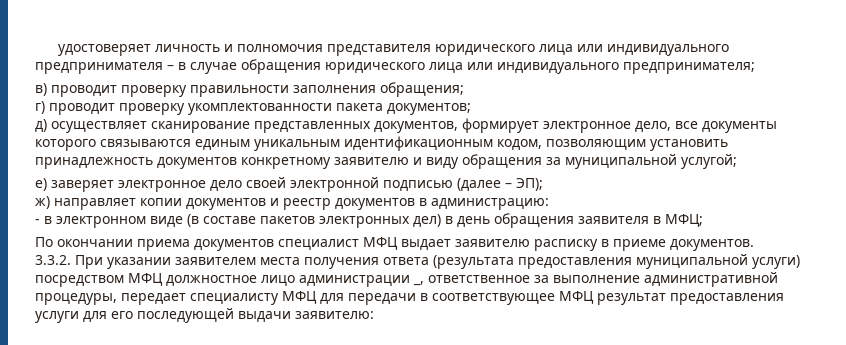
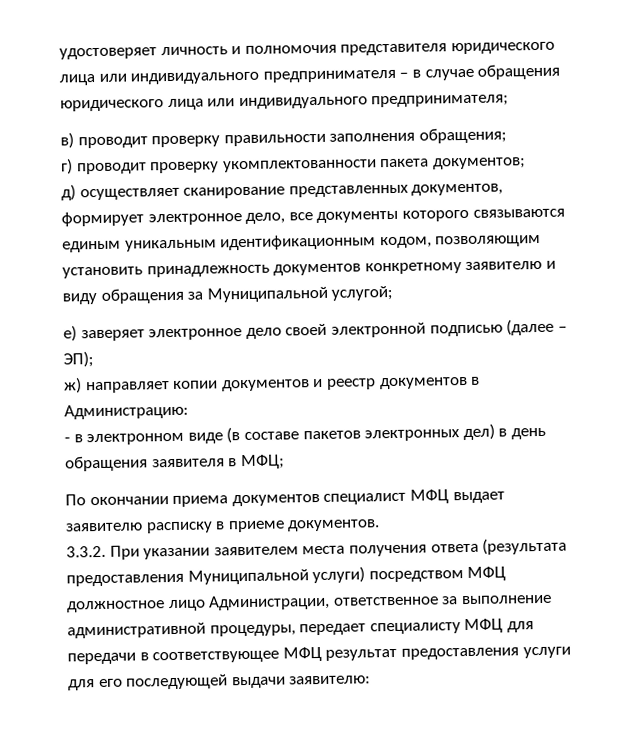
- д) осуществляет сканирование представленных документов, формирует электронное дело, все документы которого связываются единым уникальным идентификационным кодом, позволяющим установить принадлежность документов конкретному заявителю и виду обращения за муниципальной услугой;
+ д) осуществляет сканирование представленных документов, формирует электронное дело, все документы которого связываются единым уникальным идентификационным кодом, позволяющим установить принадлежность документов конкретному заявителю и виду обращения за Муниципальной услугой;
- ж) направляет копии документов и реестр документов в администрацию:
+ ж) направляет копии документов и реестр документов в Администрацию:
- 3.3.2. При указании заявителем места получения ответа (результата предоставления муниципальной услуги) посредством МФЦ должностное лицо администрации _, ответственное за выполнение административной процедуры, передает специалисту МФЦ для передачи в соответствующее МФЦ результат предоставления услуги для его последующей выдачи заявителю:
+ 3.3.2. При указании заявителем места получения ответа (результата предоставления Муниципальной услуги) посредством МФЦ должностное лицо Администрации, ответственное за выполнение административной процедуры, передает специалисту МФЦ для передачи в соответствующее МФЦ результат предоставления услуги для его последующей выдачи заявителю:

